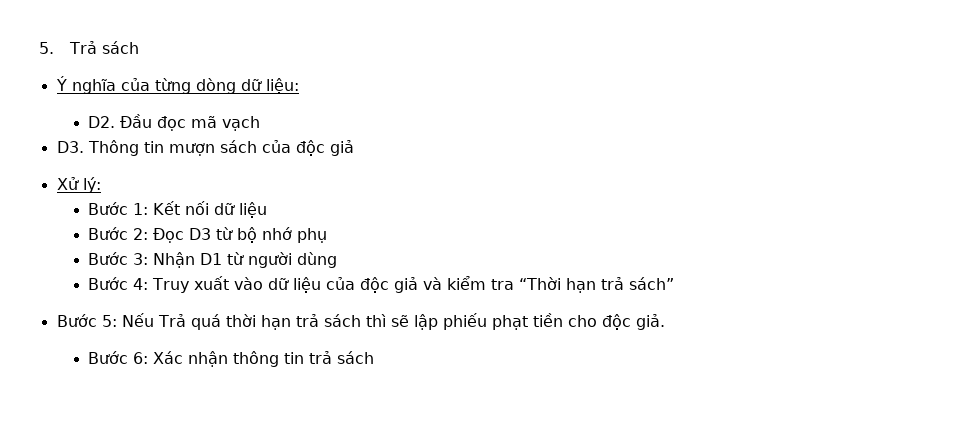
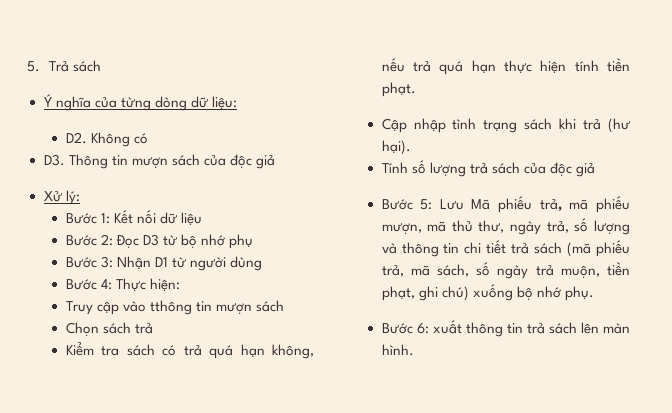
- D2. Đầu đọc mã vạch
+ D2. Không có
- Bước 4: Truy xuất vào dữ liệu của độc giả và kiểm tra “Thời hạn trả sách”
- Bước 5: Nếu Trả quá thời hạn trả sách thì sẽ lập phiếu phạt tiền cho độc giả.
+ Bước 4: Thực hiện:
+ Truy cập vào tthông tin mượn sách
+ Chọn sách trả
+ Kiểm tra sách có trả quá hạn không, nếu trả quá hạn thực hiện tính tiền phạt.
+ Cập nhập tình trạng sách khi trả (hư hại).
+ Tính số lượng trả sách của độc giả
+ Bước 5: Lưu Mã phiếu trả, mã phiếu mượn, mã thủ thư, ngày trả, số lượng và thông tin chi tiết trả sách (mã phiếu trả, mã sách, số ngày trả muộn, tiền phạt, ghi chú) xuống bộ nhớ phụ.
- Bước 6: Xác nhận thông tin trả sách
+ Bước 6: xuất thông tin trả sách lên màn hình.

